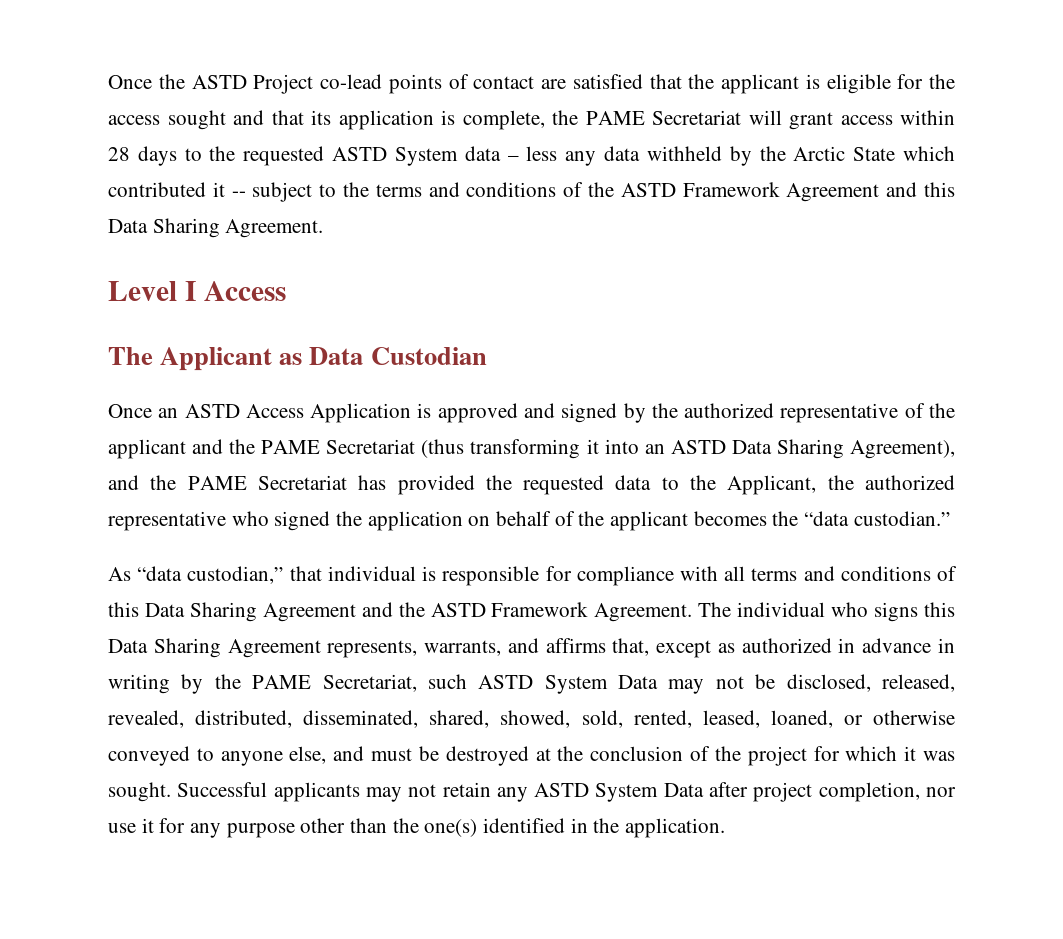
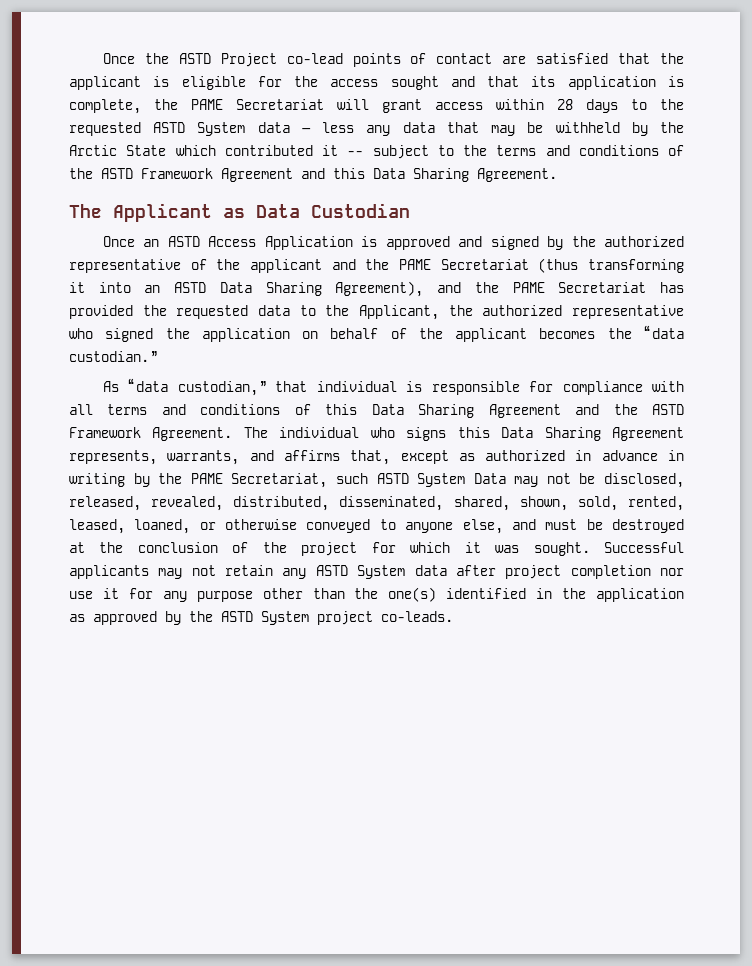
- Once the ASTD Project co-lead points of contact are satisfied that the applicant is eligible for the access sought and that its application is complete, the PAME Secretariat will grant access within 28 days to the requested ASTD System data – less any data withheld by the Arctic State which contributed it -- subject to the terms and conditions of the ASTD Framework Agreement and this Data Sharing Agreement.
+ Once the ASTD Project co-lead points of contact are satisfied that the applicant is eligible for the access sought and that its application is complete, the PAME Secretariat will grant access within 28 days to the requested ASTD System data – less any data that may be withheld by the Arctic State which contributed it -- subject to the terms and conditions of the ASTD Framework Agreement and this Data Sharing Agreement.
- Level I Access
- The individual who signs this Data Sharing Agreement represents, warrants, and affirms that, except as authorized in advance in writing by the PAME Secretariat, such ASTD System Data may not be disclosed, released, revealed, distributed, disseminated, shared, showed, sold, rented, leased, loaned, or otherwise conveyed to anyone else, and must be destroyed at the conclusion of the project for which it was sought.
+ The individual who signs this Data Sharing Agreement represents, warrants, and affirms that, except as authorized in advance in writing by the PAME Secretariat, such ASTD System Data may not be disclosed, released, revealed, distributed, disseminated, shared, shown, sold, rented, leased, loaned, or otherwise conveyed to anyone else, and must be destroyed at the conclusion of the project for which it was sought.
- Successful applicants may not retain any ASTD System Data after project completion, nor use it for any purpose other than the one(s) identified in the application.
+ Successful applicants may not retain any ASTD System data after project completion nor use it for any purpose other than the one(s) identified in the application as approved by the ASTD System project co-leads.

